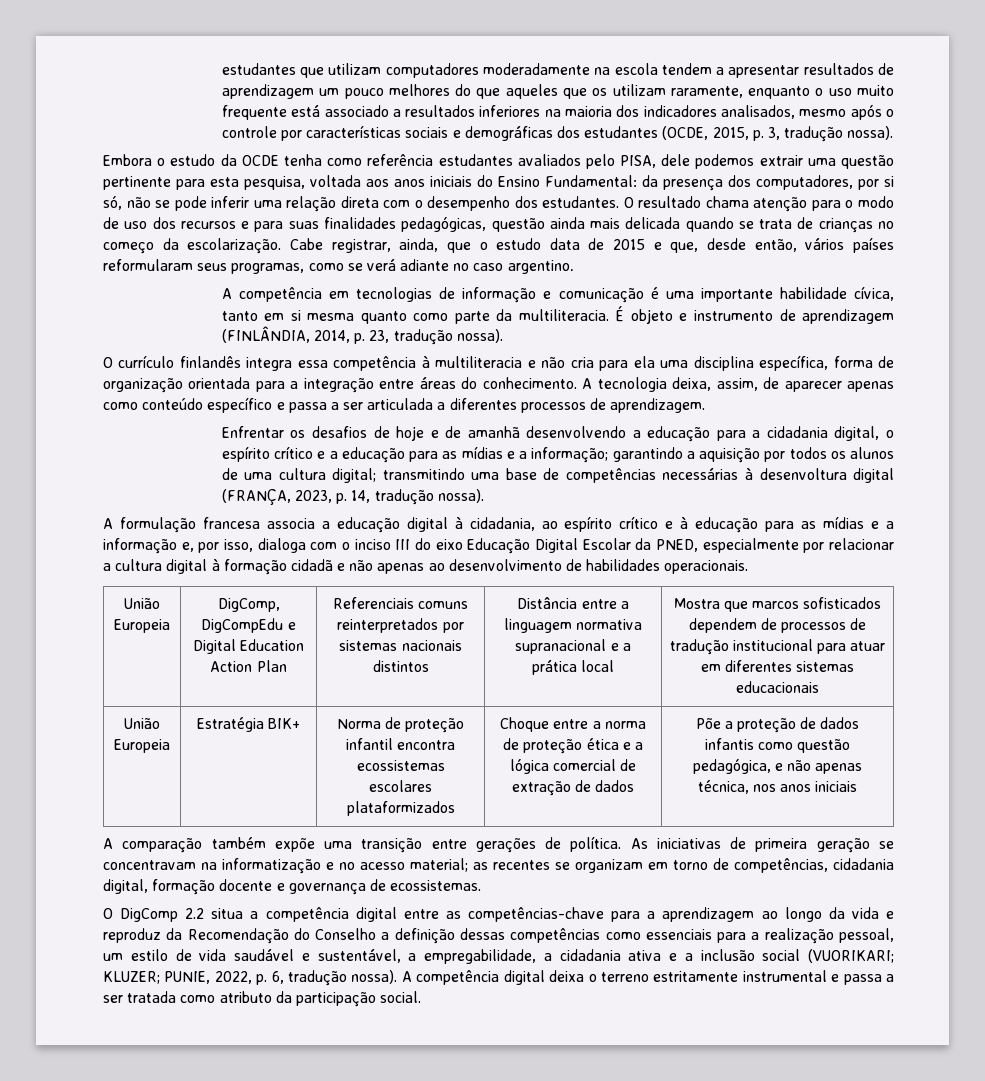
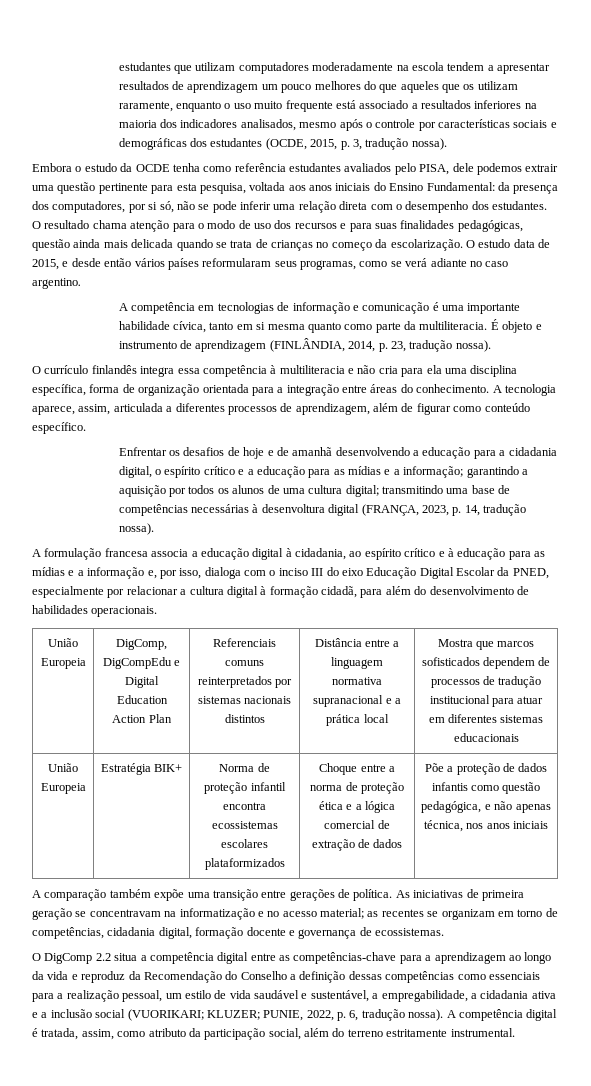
- Cabe registrar, ainda, que o estudo data de 2015 e que, desde então, vários países reformularam seus programas, como se verá adiante no caso argentino.
+ O estudo data de 2015, e desde então vários países reformularam seus programas, como se verá adiante no caso argentino.
- A tecnologia deixa, assim, de aparecer apenas como conteúdo específico e passa a ser articulada a diferentes processos de aprendizagem.
+ A tecnologia aparece, assim, articulada a diferentes processos de aprendizagem, além de figurar como conteúdo específico.
- A formulação francesa associa a educação digital à cidadania, ao espírito crítico e à educação para as mídias e a informação e, por isso, dialoga com o inciso III do eixo Educação Digital Escolar da PNED, especialmente por relacionar a cultura digital à formação cidadã e não apenas ao desenvolvimento de habilidades operacionais.
+ A formulação francesa associa a educação digital à cidadania, ao espírito crítico e à educação para as mídias e a informação e, por isso, dialoga com o inciso III do eixo Educação Digital Escolar da PNED, especialmente por relacionar a cultura digital à formação cidadã, para além do desenvolvimento de habilidades operacionais.
- A competência digital deixa o terreno estritamente instrumental e passa a ser tratada como atributo da participação social.
+ A competência digital é tratada, assim, como atributo da participação social, além do terreno estritamente instrumental.

